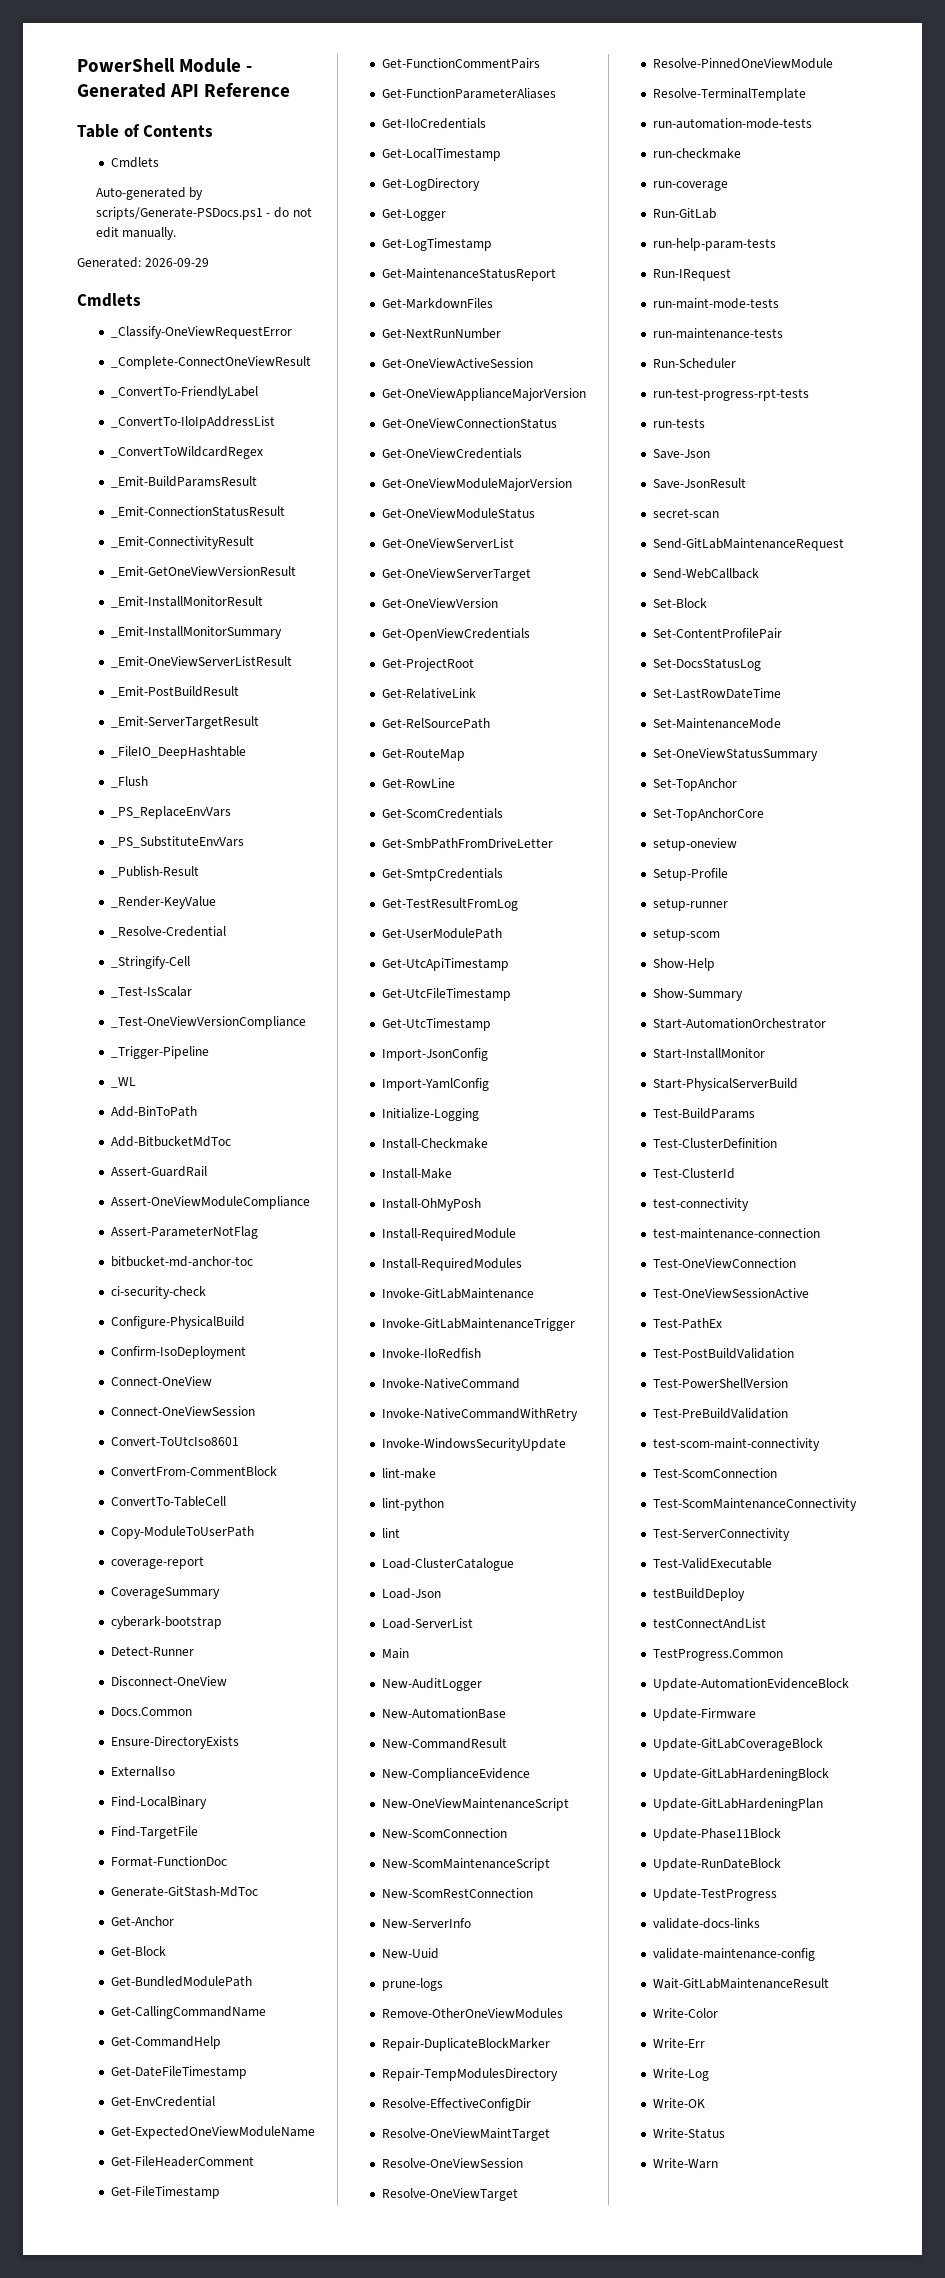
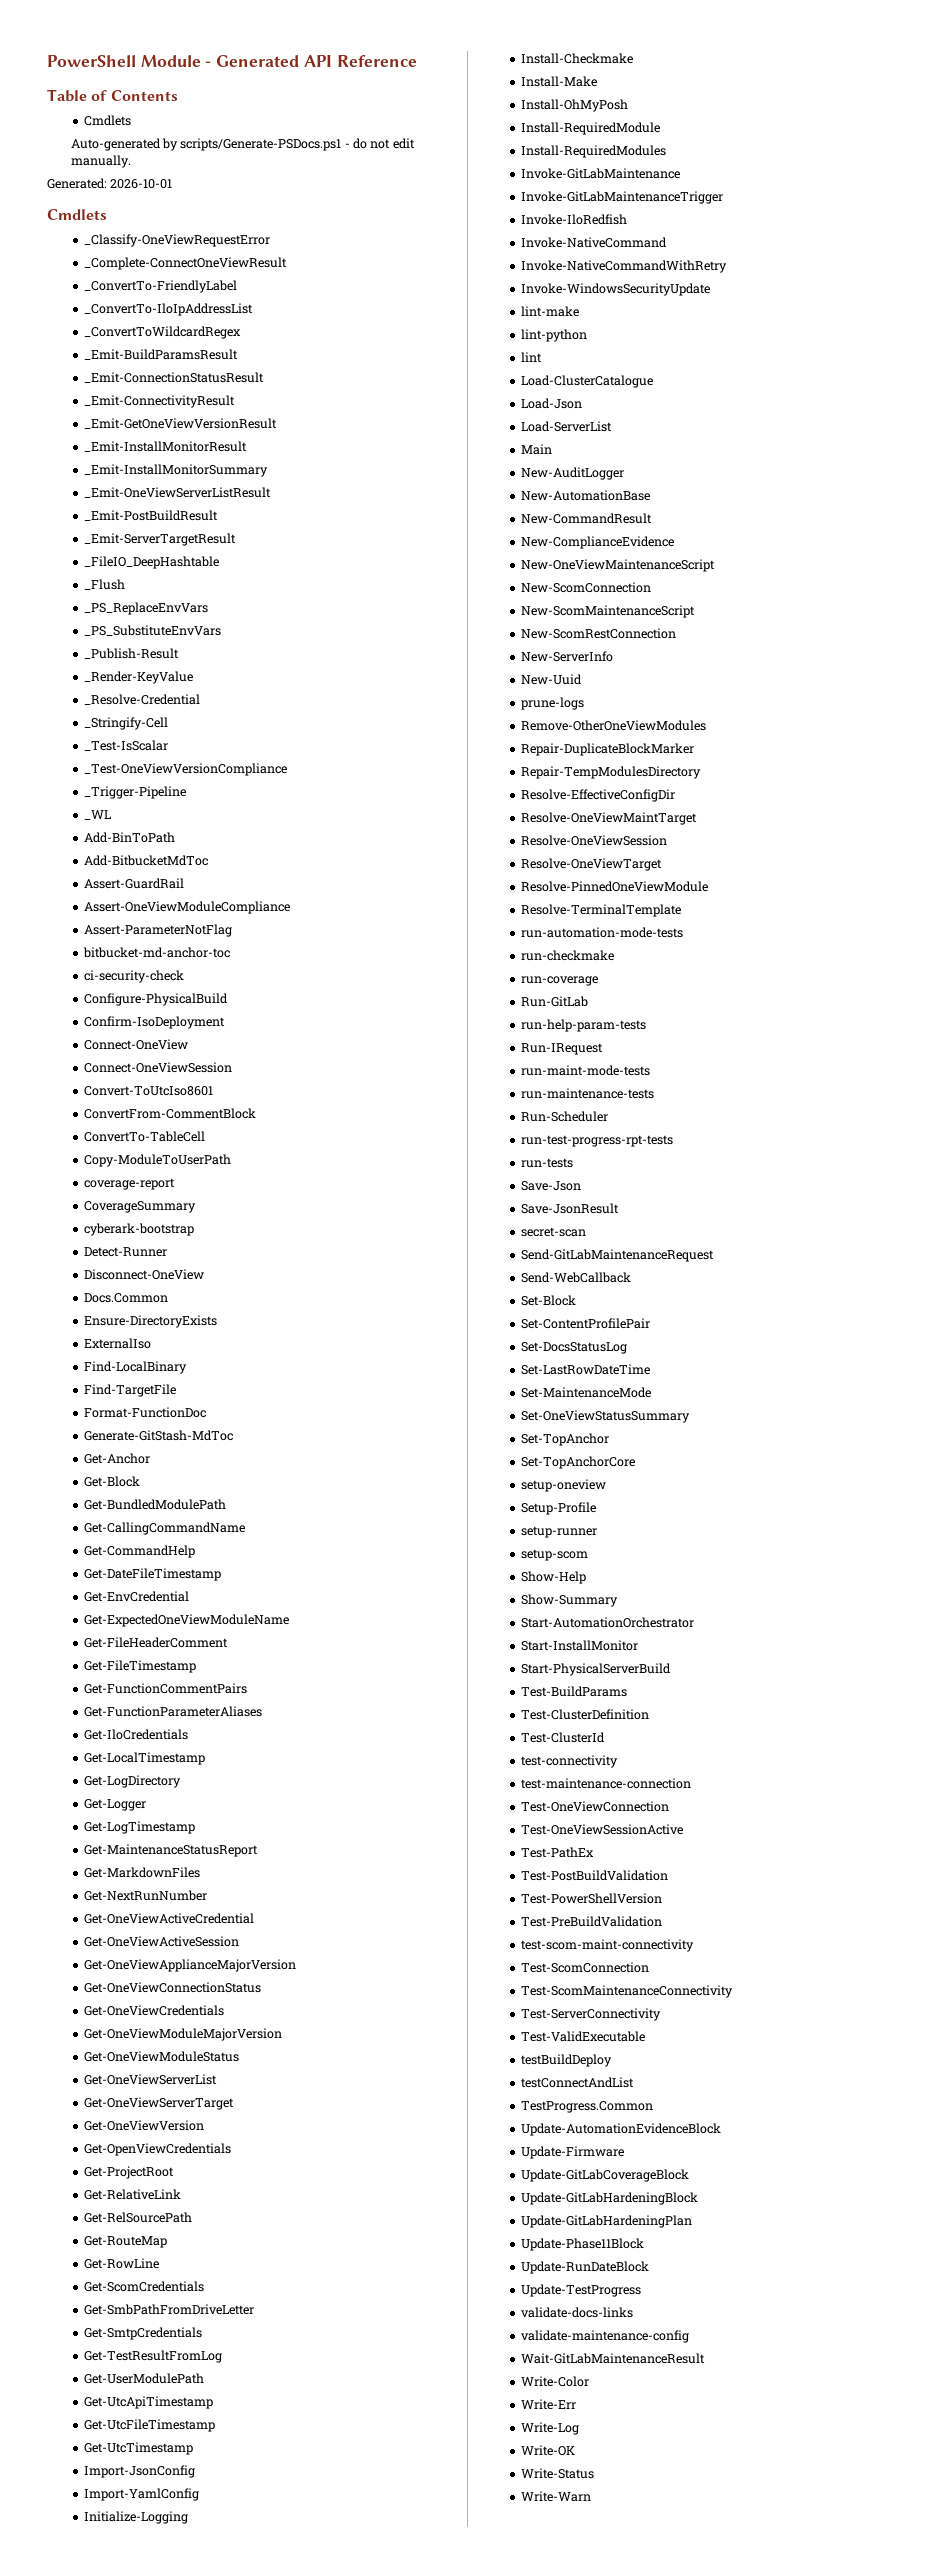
- Generated: 2026-09-29
+ Generated: 2026-10-01
+ Get-OneViewActiveCredential

